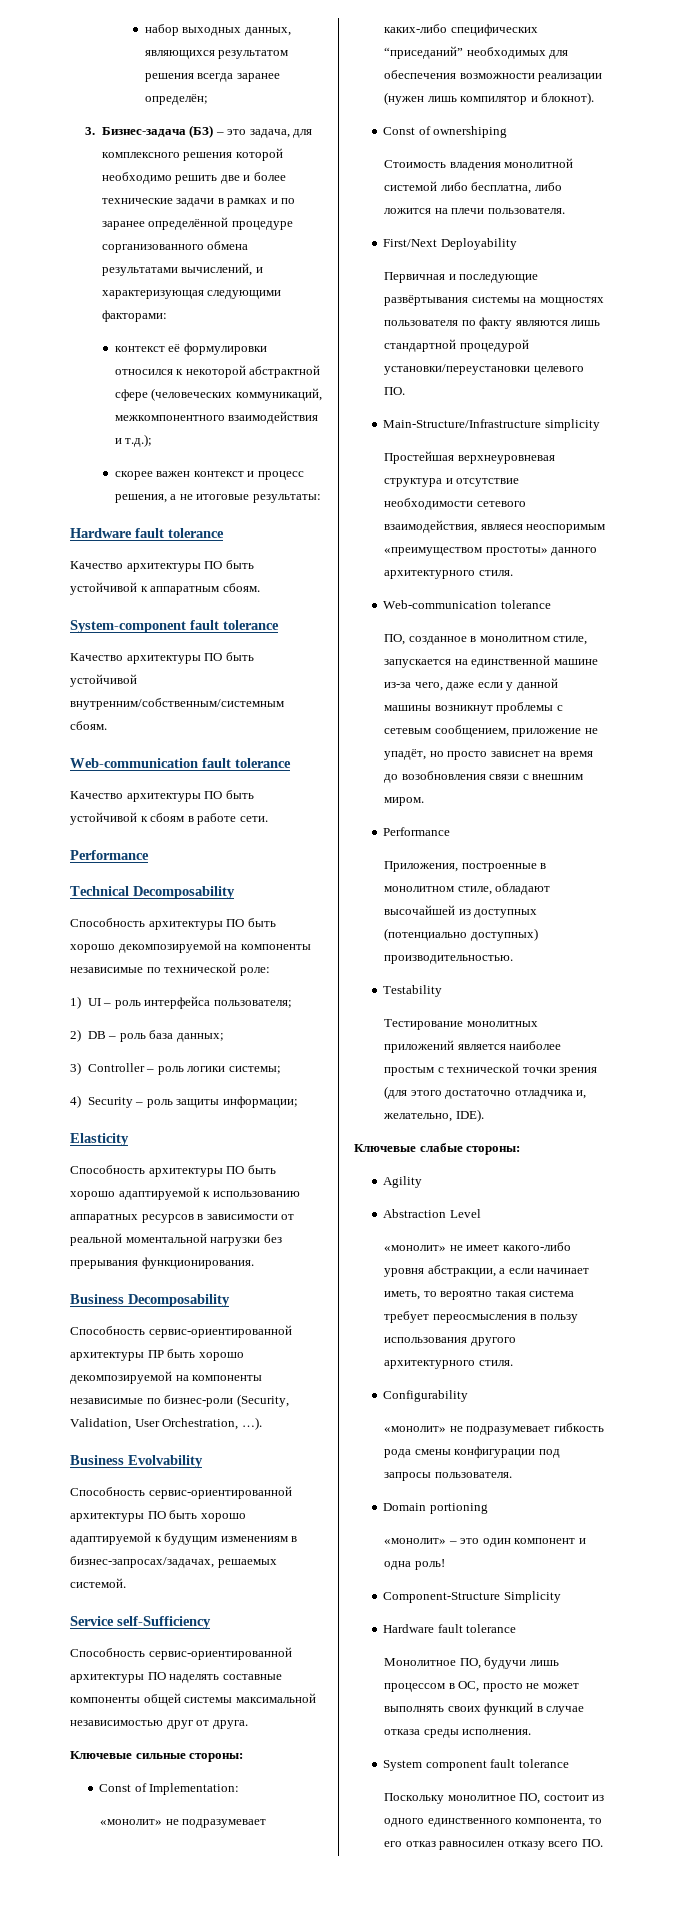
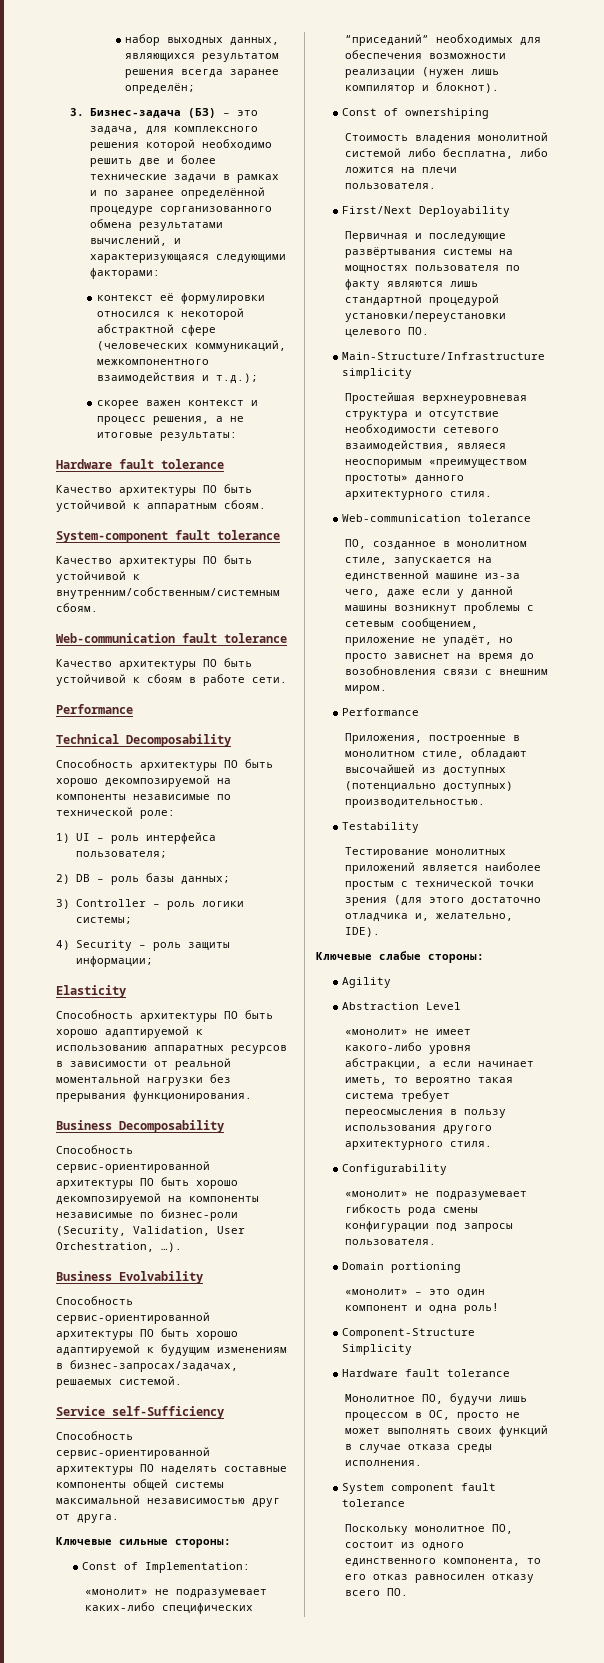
- 3. Бизнес-задача (БЗ) – это задача, для комплексного решения которой необходимо решить две и более технические задачи в рамках и по заранее определённой процедуре сорганизованного обмена результатами вычислений, и характеризующая следующими факторами:
+ 3. Бизнес-задача (БЗ) – это задача, для комплексного решения которой необходимо решить две и более технические задачи в рамках и по заранее определённой процедуре сорганизованного обмена результатами вычислений, и характеризующаяся следующими факторами:
- Качество архитектуры ПО быть устойчивой внутренним/собственным/системным сбоям.
+ Качество архитектуры ПО быть устойчивой к внутренним/собственным/системным сбоям.
- 2) DB – роль база данных;
+ 2) DB – роль базы данных;
- Способность сервис-ориентированной архитектуры ПР быть хорошо декомпозируемой на компоненты независимые по бизнес-роли (Security, Validation, User Orchestration, …).
+ Способность сервис-ориентированной архитектуры ПО быть хорошо декомпозируемой на компоненты независимые по бизнес-роли (Security, Validation, User Orchestration, …).

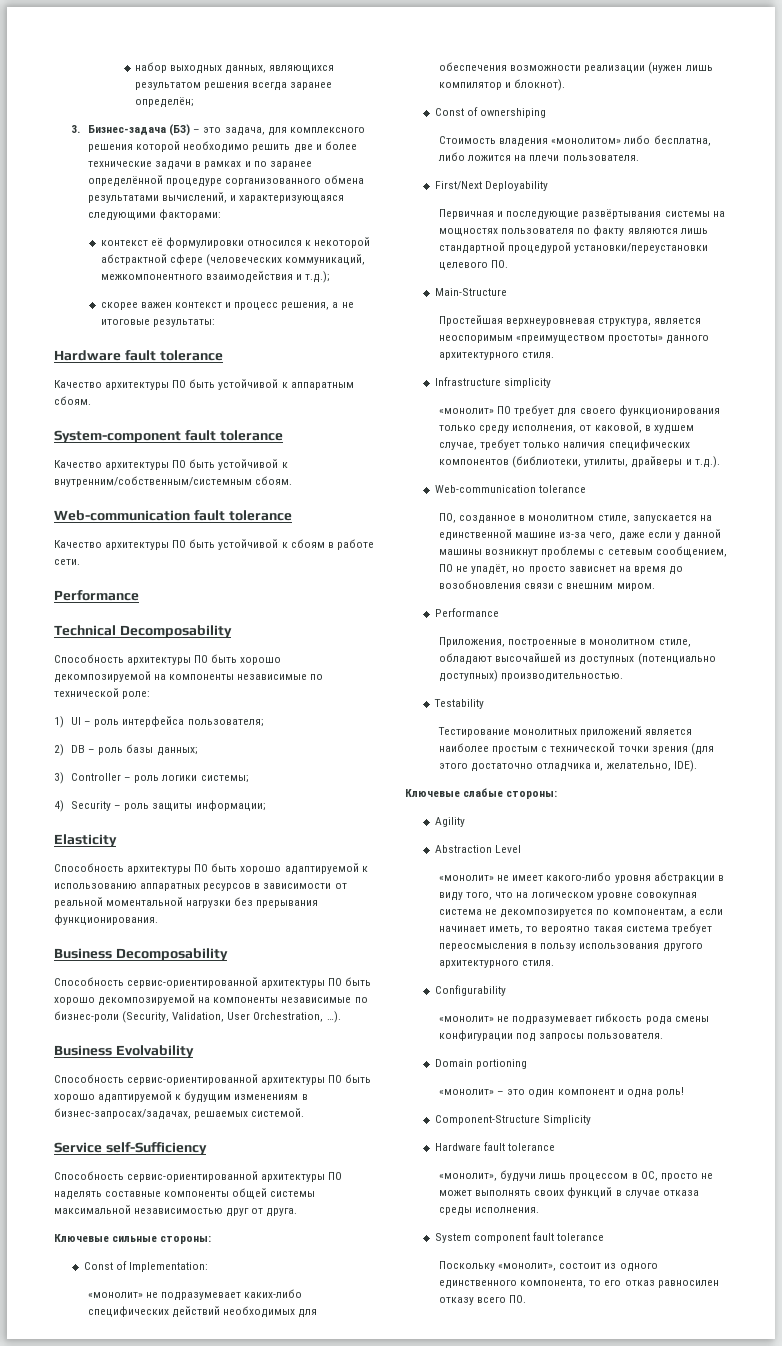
- «монолит» не подразумевает каких-либо специфических “приседаний” необходимых для обеспечения возможности реализации (нужен лишь компилятор и блокнот).
+ «монолит» не подразумевает каких-либо специфических действий необходимых для обеспечения возможности реализации (нужен лишь компилятор и блокнот).
- Стоимость владения монолитной системой либо бесплатна, либо ложится на плечи пользователя.
+ Стоимость владения «монолитом» либо бесплатна, либо ложится на плечи пользователя.
- Main-Structure/Infrastructure simplicity
+ Main-Structure
- Простейшая верхнеуровневая структура и отсутствие необходимости сетевого взаимодействия, являеся неоспоримым «преимуществом простоты» данного архитектурного стиля.
+ Простейшая верхнеуровневая структура, является неоспоримым «преимуществом простоты» данного архитектурного стиля.
+ Infrastructure simplicity
+ «монолит» ПО требует для своего функционирования только среду исполнения, от каковой, в худшем случае, требует только наличия специфических компонентов (библиотеки, утилиты, драйверы и т.д.).
- ПО, созданное в монолитном стиле, запускается на единственной машине из-за чего, даже если у данной машины возникнут проблемы с сетевым сообщением, приложение не упадёт, но просто зависнет на время до возобновления связи с внешним миром.
+ ПО, созданное в монолитном стиле, запускается на единственной машине из-за чего, даже если у данной машины возникнут проблемы с сетевым сообщением, ПО не упадёт, но просто зависнет на время до возобновления связи с внешним миром.
- «монолит» не имеет какого-либо уровня абстракции, а если начинает иметь, то вероятно такая система требует переосмысления в пользу использования другого архитектурного стиля.
+ «монолит» не имеет какого-либо уровня абстракции в виду того, что на логическом уровне совокупная система не декомпозируется по компонентам, а если начинает иметь, то вероятно такая система требует переосмысления в пользу использования другого архитектурного стиля.
- Монолитное ПО, будучи лишь процессом в ОС, просто не может выполнять своих функций в случае отказа среды исполнения.
+ «монолит», будучи лишь процессом в ОС, просто не может выполнять своих функций в случае отказа среды исполнения.
- Поскольку монолитное ПО, состоит из одного единственного компонента, то его отказ равносилен отказу всего ПО.
+ Поскольку «монолит», состоит из одного единственного компонента, то его отказ равносилен отказу всего ПО.

